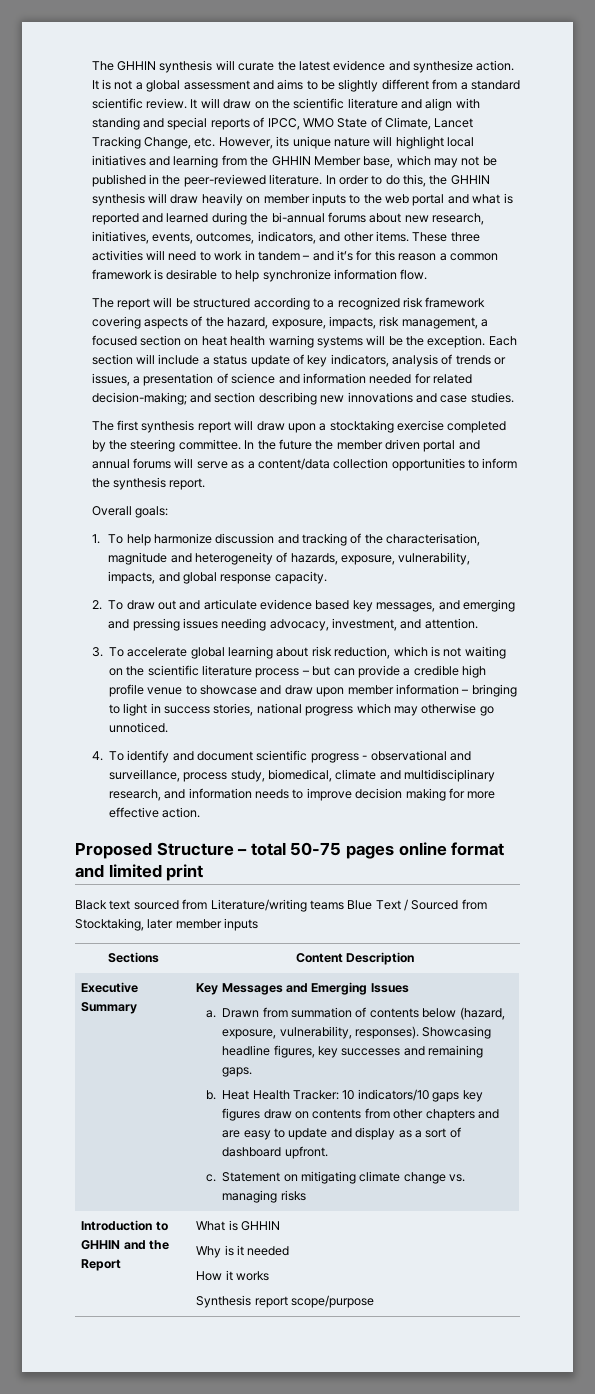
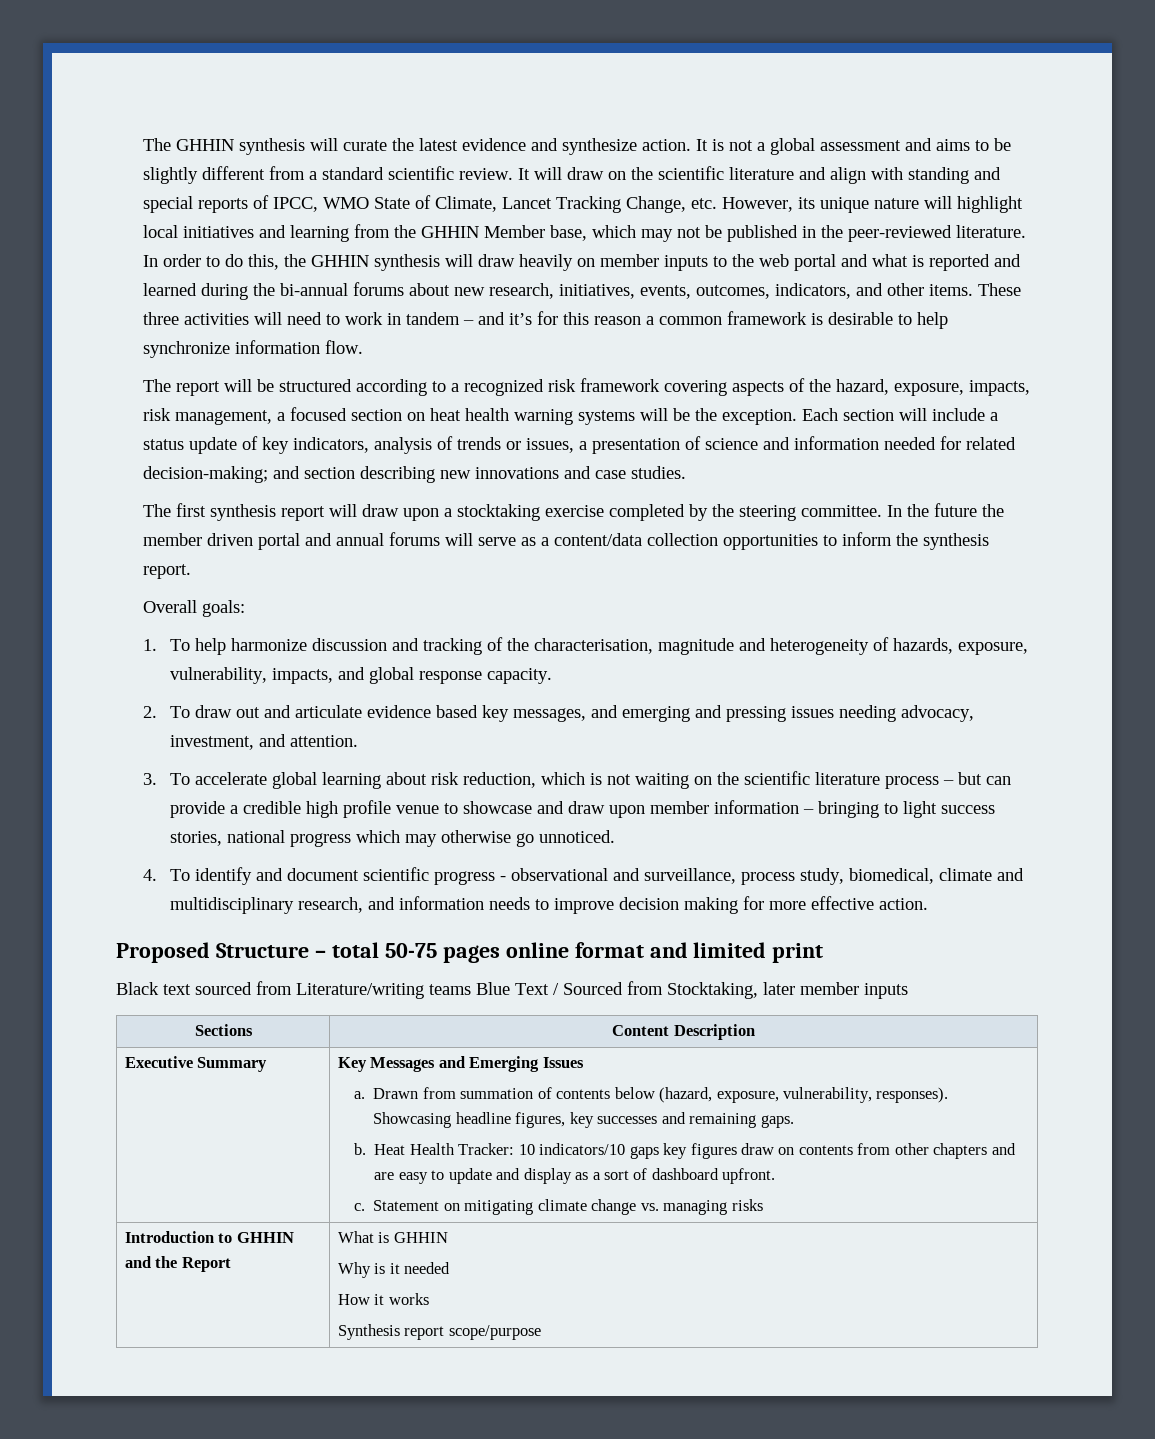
- 3. To accelerate global learning about risk reduction, which is not waiting on the scientific literature process – but can provide a credible high profile venue to showcase and draw upon member information – bringing to light in success stories, national progress which may otherwise go unnoticed.
+ 3. To accelerate global learning about risk reduction, which is not waiting on the scientific literature process – but can provide a credible high profile venue to showcase and draw upon member information – bringing to light success stories, national progress which may otherwise go unnoticed.

